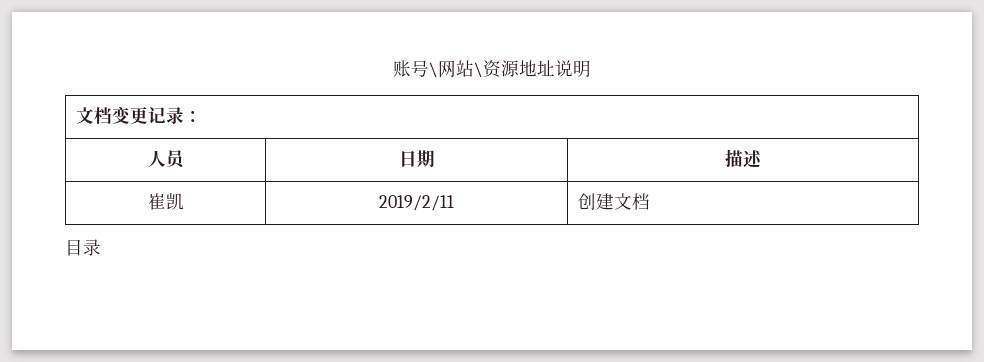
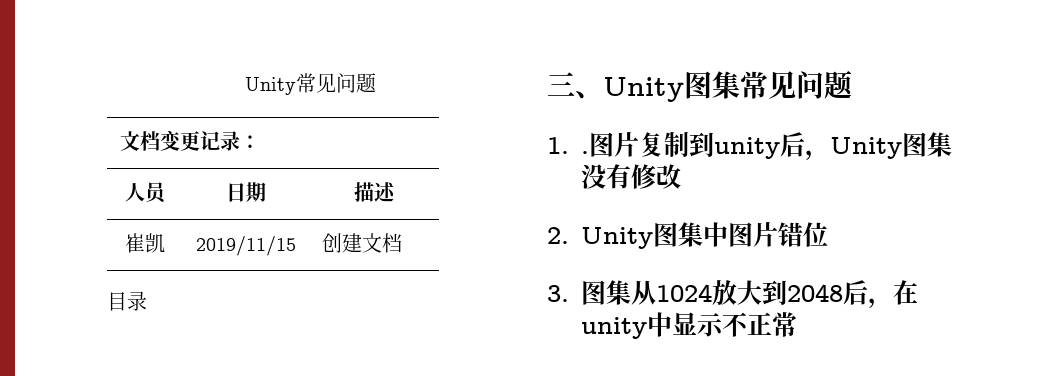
- 账号\网站\资源地址说明
+ Unity常见问题
- 崔凯 | 2019/2/11 | 创建文档
+ 崔凯 | 2019/11/15 | 创建文档
+ 三、Unity图集常见问题
+ 1. .图片复制到unity后，Unity图集没有修改
+ 2. Unity图集中图片错位
+ 3.图集从1024放大到2048后，在unity中显示不正常

